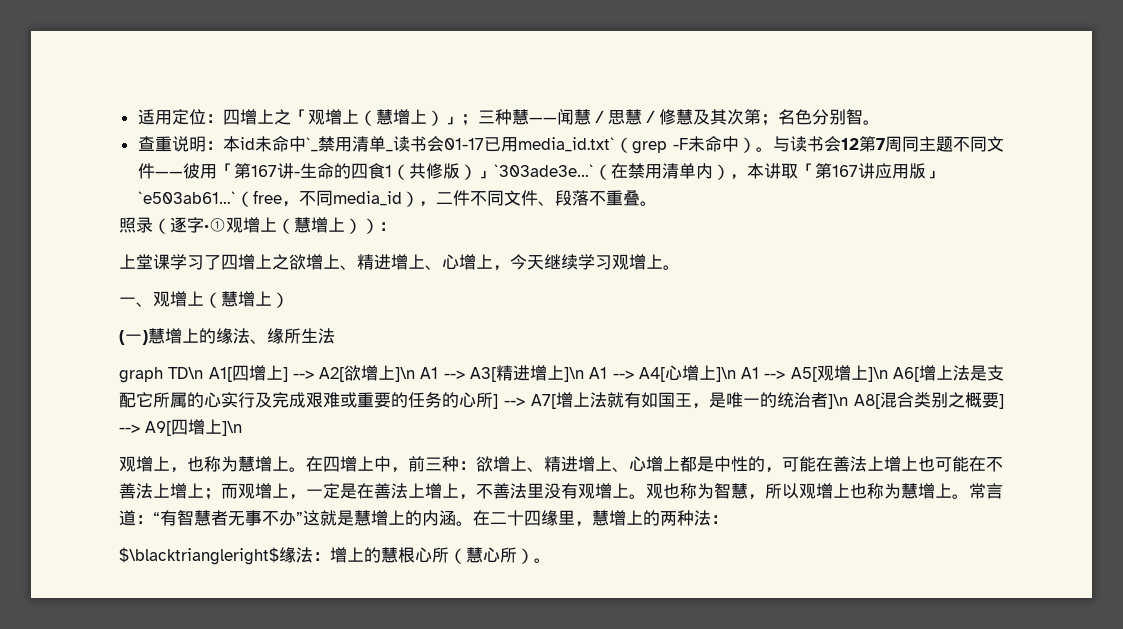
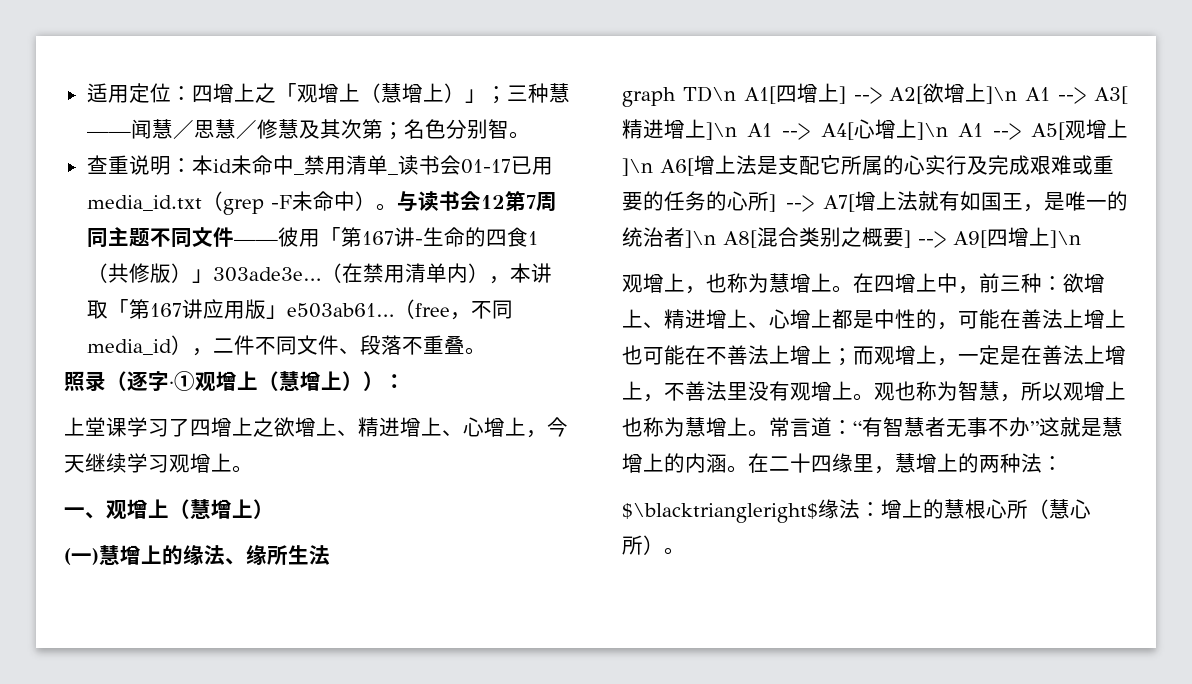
- 查重说明：本id未命中`_禁用清单_读书会01-17已用media_id.txt`（grep -F未命中）。
+ 查重说明：本id未命中_禁用清单_读书会01-17已用media_id.txt（grep -F未命中）。
- 与读书会12第7周同主题不同文件——彼用「第167讲-生命的四食1（共修版）」`303ade3e…`（在禁用清单内），本讲取「第167讲应用版」`e503ab61…`（free，不同media_id），二件不同文件、段落不重叠。
+ 与读书会12第7周同主题不同文件——彼用「第167讲-生命的四食1（共修版）」303ade3e…（在禁用清单内），本讲取「第167讲应用版」e503ab61…（free，不同media_id），二件不同文件、段落不重叠。

